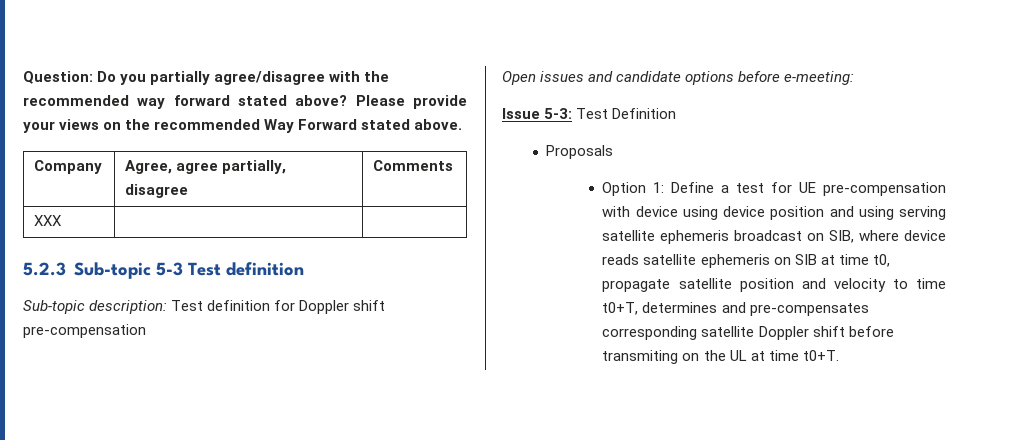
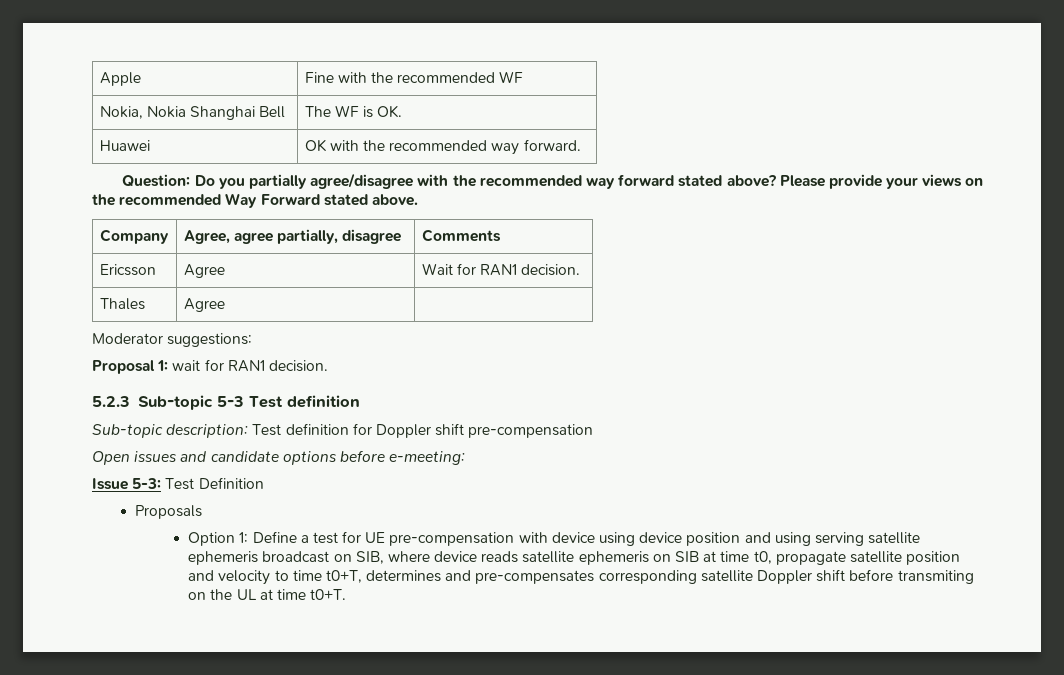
+ Apple | Fine with the recommended WF
+ Nokia, Nokia Shanghai Bell | The WF is OK.
+ Huawei | OK with the recommended way forward.
- XXX | |
+ Ericsson | Agree | Wait for RAN1 decision.
+ Thales | Agree |
+ Moderator suggestions:
+ Proposal 1: wait for RAN1 decision.

